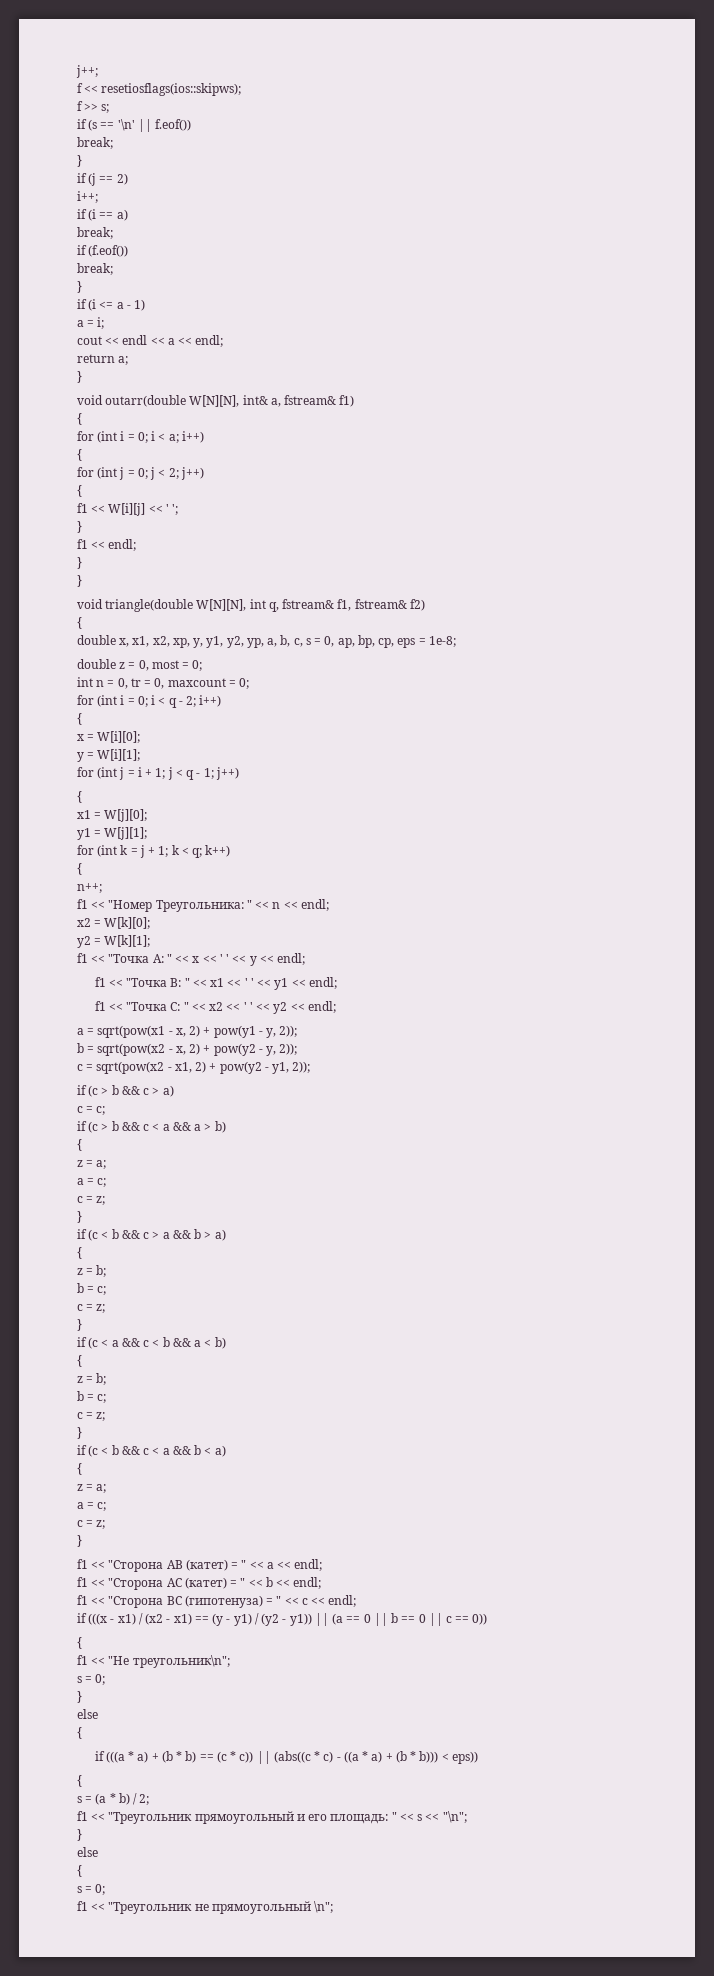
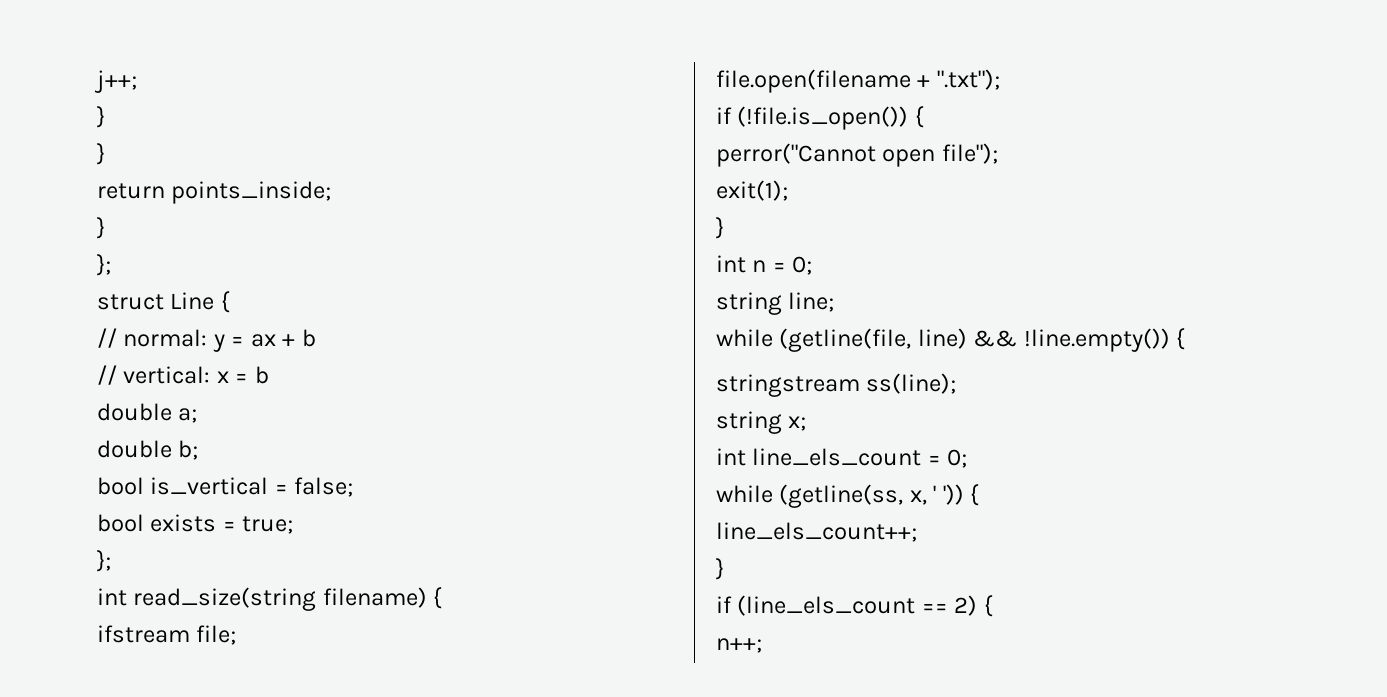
  j++;
- f << resetiosflags(ios::skipws);
- f >> s;
- if (s == '\n' || f.eof())
- break;
- }
- if (j == 2)
- i++;
- if (i == a)
- break;
- if (f.eof())
- break;
- }
- if (i <= a - 1)
- a = i;
- cout << endl << a << endl;
- return a;
- }
- void outarr(double W[N][N], int& a, fstream& f1)
- {
- for (int i = 0; i < a; i++)
- {
- for (int j = 0; j < 2; j++)
- {
- f1 << W[i][j] << ' ';
- }
- f1 << endl;
  }
  }
- void triangle(double W[N][N], int q, fstream& f1, fstream& f2)
- {
- double x, x1, x2, xp, y, y1, y2, yp, a, b, c, s = 0, ap, bp, cp, eps = 1e-8;
- double z = 0, most = 0;
- int n = 0, tr = 0, maxcount = 0;
- for (int i = 0; i < q - 2; i++)
- {
- x = W[i][0];
- y = W[i][1];
- for (int j = i + 1; j < q - 1; j++)
- {
- x1 = W[j][0];
- y1 = W[j][1];
- for (int k = j + 1; k < q; k++)
- {
+ return points_inside;
+ }
+ };
+ struct Line {
+ // normal: y = ax + b
+ // vertical: x = b
+ double a;
+ double b;
+ bool is_vertical = false;
+ bool exists = true;
+ };
+ int read_size(string filename) {
+ ifstream file;
+ file.open(filename + ".txt");
+ if (!file.is_open()) {
+ perror("Cannot open file");
+ exit(1);
+ }
+ int n = 0;
+ string line;
+ while (getline(file, line) && !line.empty()) {
+ stringstream ss(line);
+ string x;
+ int line_els_count = 0;
+ while (getline(ss, x, ' ')) {
+ line_els_count++;
+ }
+ if (line_els_count == 2) {
  n++;
- f1 << "Номер Треугольника: " << n << endl;
- x2 = W[k][0];
- y2 = W[k][1];
- f1 << "Точка A: " << x << ' ' << y << endl;
- f1 << "Точка B: " << x1 << ' ' << y1 << endl;
- f1 << "Точка C: " << x2 << ' ' << y2 << endl;
- a = sqrt(pow(x1 - x, 2) + pow(y1 - y, 2));
- b = sqrt(pow(x2 - x, 2) + pow(y2 - y, 2));
- c = sqrt(pow(x2 - x1, 2) + pow(y2 - y1, 2));
- if (c > b && c > a)
- c = c;
- if (c > b && c < a && a > b)
- {
- z = a;
- a = c;
- c = z;
- }
- if (c < b && c > a && b > a)
- {
- z = b;
- b = c;
- c = z;
- }
- if (c < a && c < b && a < b)
- {
- z = b;
- b = c;
- c = z;
- }
- if (c < b && c < a && b < a)
- {
- z = a;
- a = c;
- c = z;
- }
- f1 << "Сторона АВ (катет) = " << a << endl;
- f1 << "Сторона АC (катет) = " << b << endl;
- f1 << "Сторона BC (гипотенуза) = " << c << endl;
- if (((x - x1) / (x2 - x1) == (y - y1) / (y2 - y1)) || (a == 0 || b == 0 || c == 0))
- {
- f1 << "Не треугольник\n";
- s = 0;
- }
- else
- {
- if (((a * a) + (b * b) == (c * c)) || (abs((c * c) - ((a * a) + (b * b))) < eps))
- {
- s = (a * b) / 2;
- f1 << "Треугольник прямоугольный и его площадь: " << s << "\n";
- }
- else
- {
- s = 0;
- f1 << "Треугольник не прямоугольный \n";

